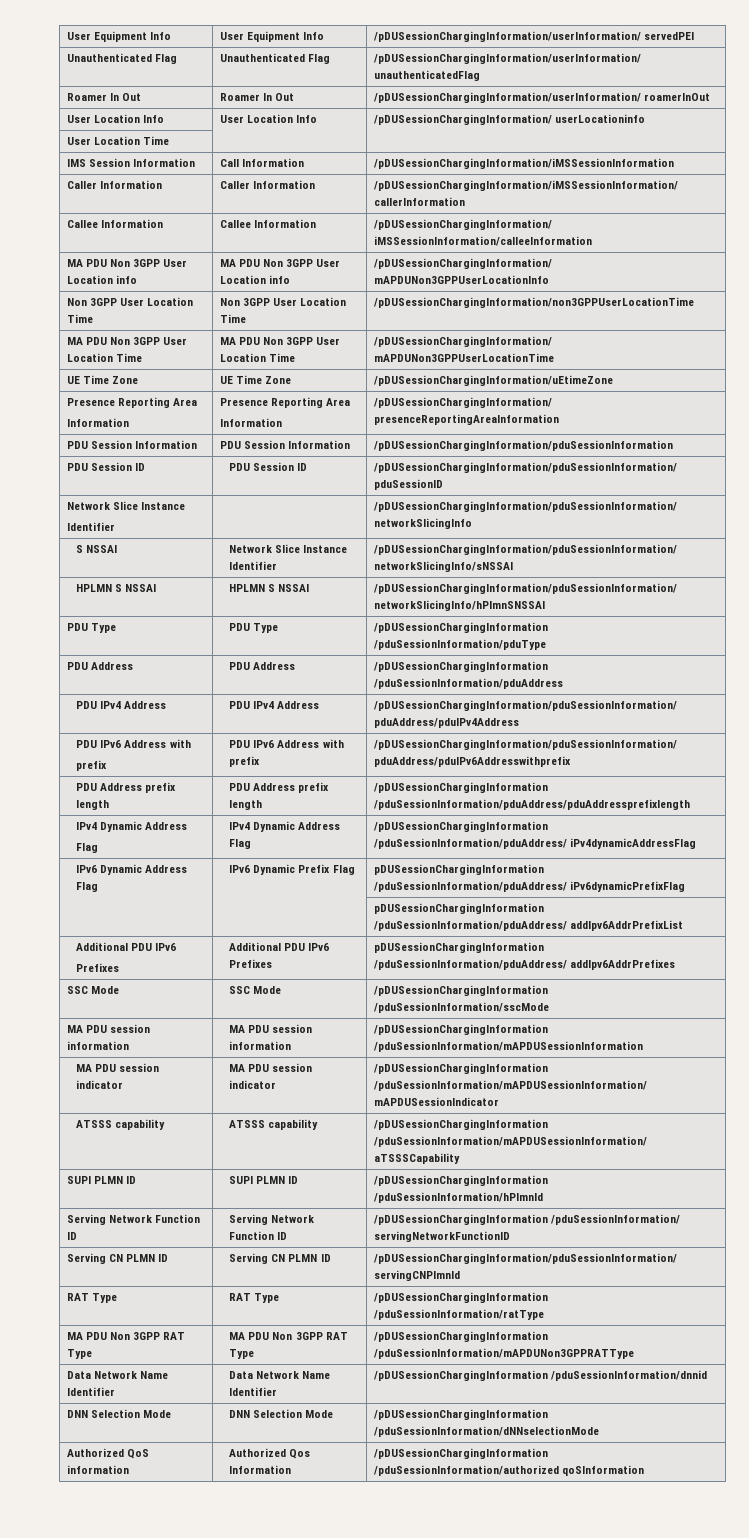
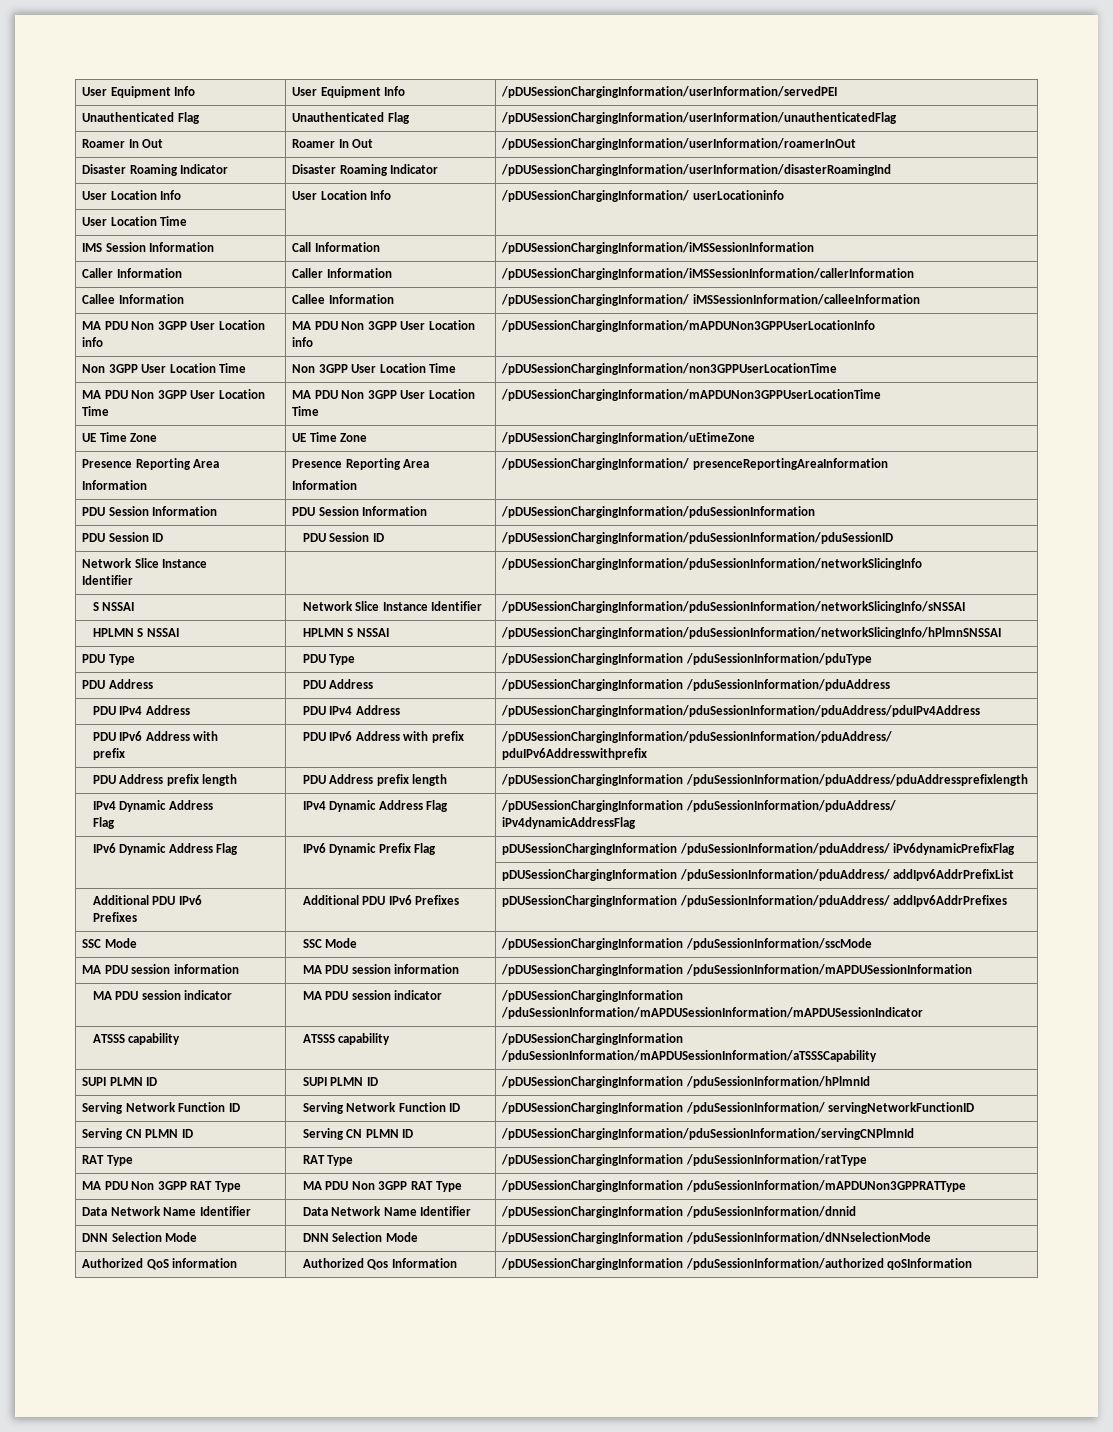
- User Equipment Info | User Equipment Info | /pDUSessionChargingInformation/userInformation/ servedPEI
+ User Equipment Info | User Equipment Info | /pDUSessionChargingInformation/userInformation/servedPEI
- Unauthenticated Flag | Unauthenticated Flag | /pDUSessionChargingInformation/userInformation/ unauthenticatedFlag
+ Unauthenticated Flag | Unauthenticated Flag | /pDUSessionChargingInformation/userInformation/unauthenticatedFlag
- Roamer In Out | Roamer In Out | /pDUSessionChargingInformation/userInformation/ roamerInOut
+ Roamer In Out | Roamer In Out | /pDUSessionChargingInformation/userInformation/roamerInOut
+ Disaster Roaming Indicator | Disaster Roaming Indicator | /pDUSessionChargingInformation/userInformation/disasterRoamingInd

